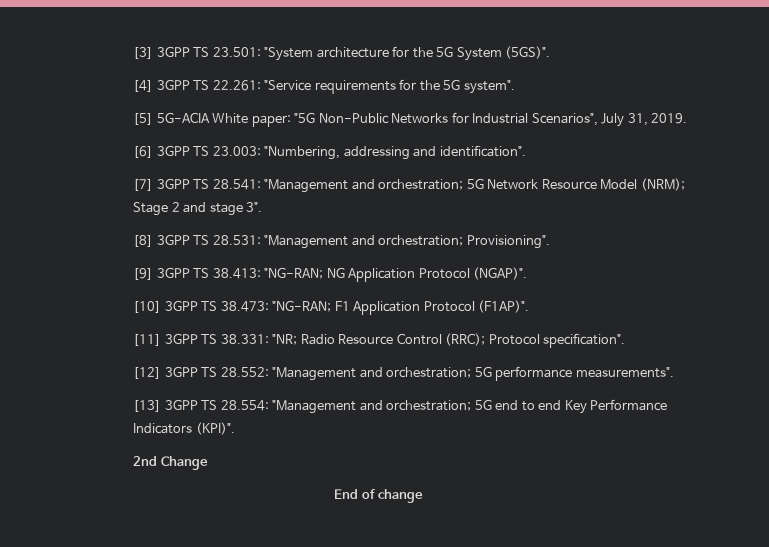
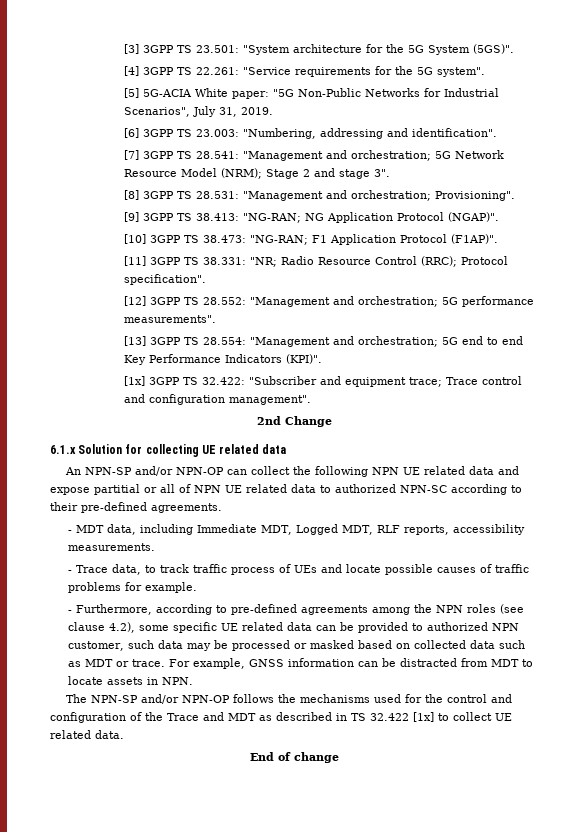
+ [1x] 3GPP TS 32.422: "Subscriber and equipment trace; Trace control and configuration management".
  2nd Change
+ 6.1.x Solution for collecting UE related data
+ An NPN-SP and/or NPN-OP can collect the following NPN UE related data and expose partitial or all of NPN UE related data to authorized NPN-SC according to their pre-defined agreements.
+ - MDT data, including Immediate MDT, Logged MDT, RLF reports, accessibility measurements.
+ - Trace data, to track traffic process of UEs and locate possible causes of traffic problems for example.
+ - Furthermore, according to pre-defined agreements among the NPN roles (see clause 4.2), some specific UE related data can be provided to authorized NPN customer, such data may be processed or masked based on collected data such as MDT or trace. For example, GNSS information can be distracted from MDT to locate assets in NPN.
+ The NPN-SP and/or NPN-OP follows the mechanisms used for the control and configuration of the Trace and MDT as described in TS 32.422 [1x] to collect UE related data.

